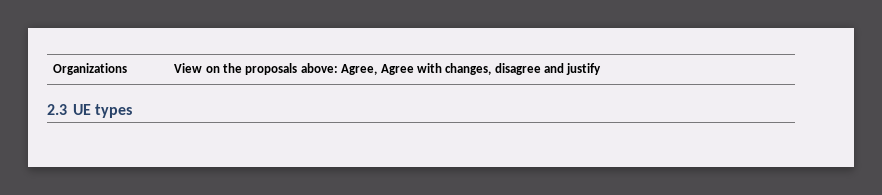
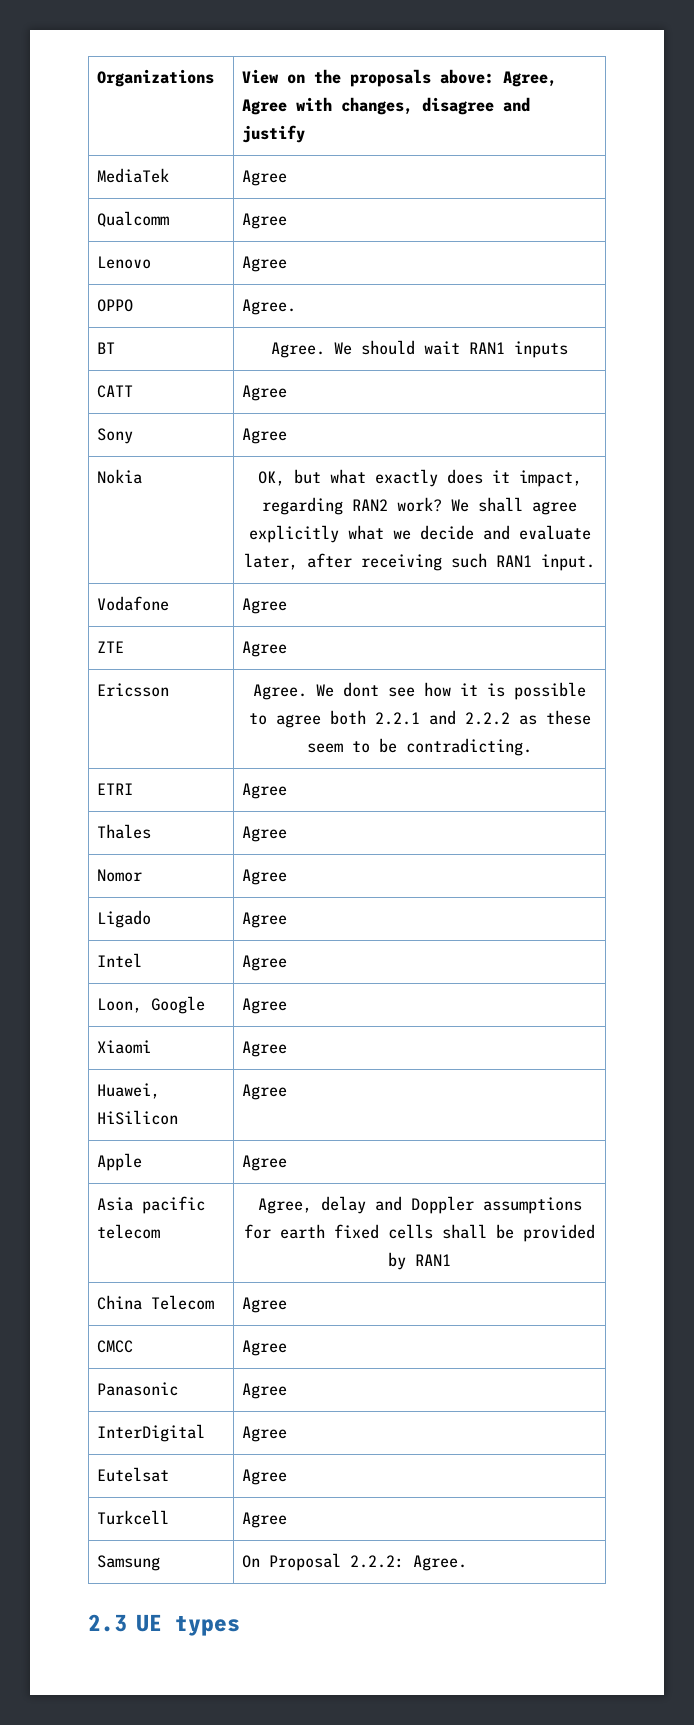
+ MediaTek | Agree
+ Qualcomm | Agree
+ Lenovo | Agree
+ OPPO | Agree.
+ BT | Agree. We should wait RAN1 inputs
+ CATT | Agree
+ Sony | Agree
+ Nokia | OK, but what exactly does it impact, regarding RAN2 work? We shall agree explicitly what we decide and evaluate later, after receiving such RAN1 input.
+ Vodafone | Agree
+ ZTE | Agree
+ Ericsson | Agree. We dont see how it is possible to agree both 2.2.1 and 2.2.2 as these seem to be contradicting.
+ ETRI | Agree
+ Thales | Agree
+ Nomor | Agree
+ Ligado | Agree
+ Intel | Agree
+ Loon, Google | Agree
+ Xiaomi | Agree
+ Huawei, HiSilicon | Agree
+ Apple | Agree
+ Asia pacific telecom | Agree, delay and Doppler assumptions for earth fixed cells shall be provided by RAN1
+ China Telecom | Agree
+ CMCC | Agree
+ Panasonic | Agree
+ InterDigital | Agree
+ Eutelsat | Agree
+ Turkcell | Agree
+ Samsung | On Proposal 2.2.2: Agree.

